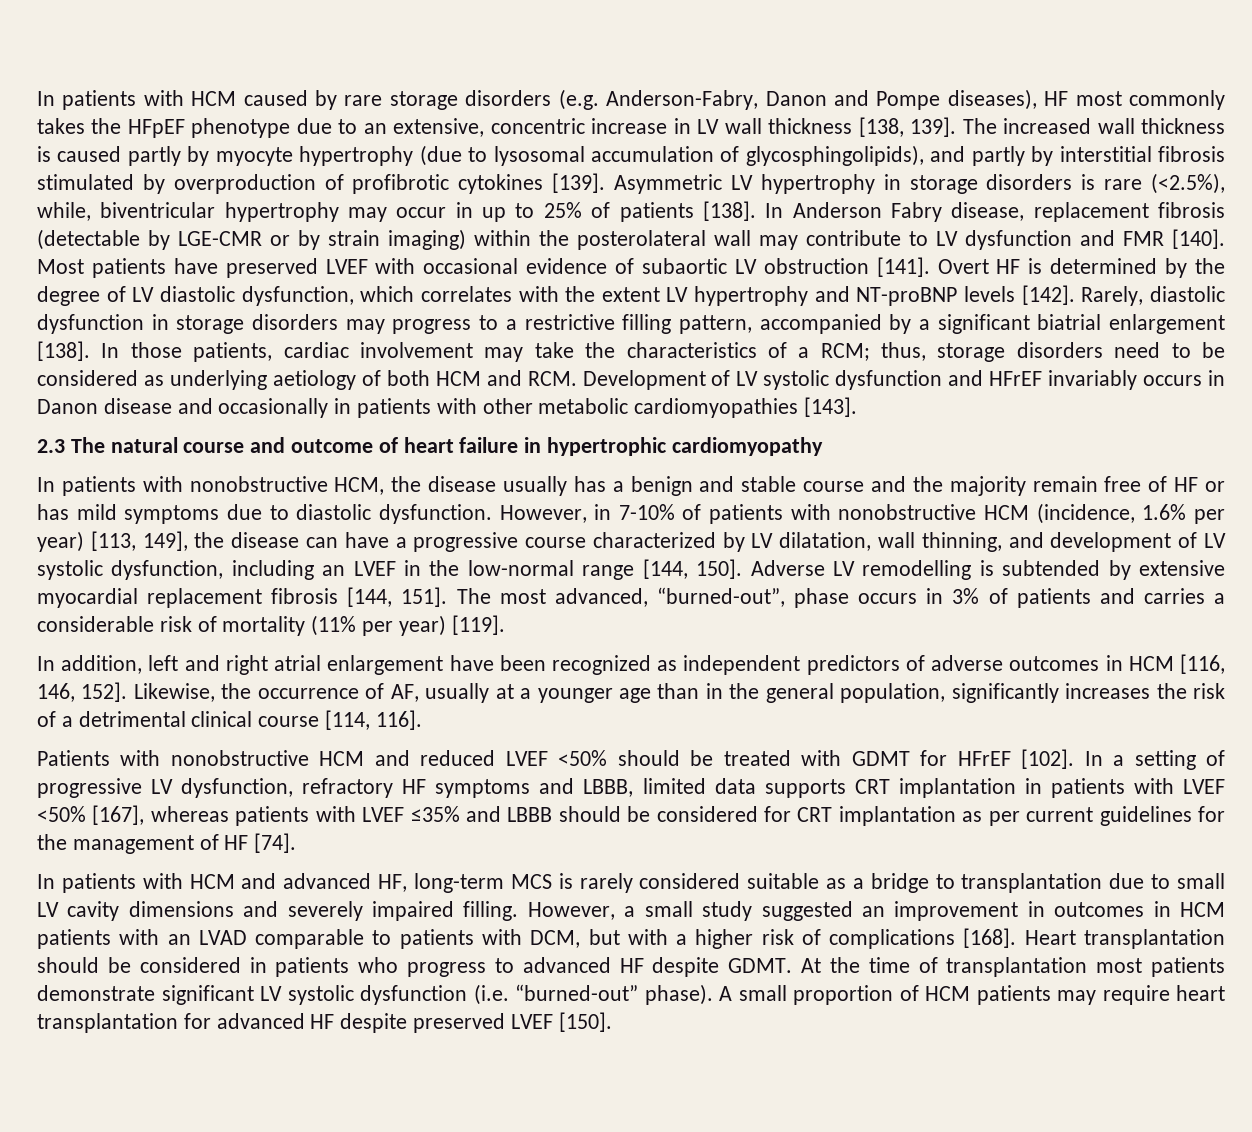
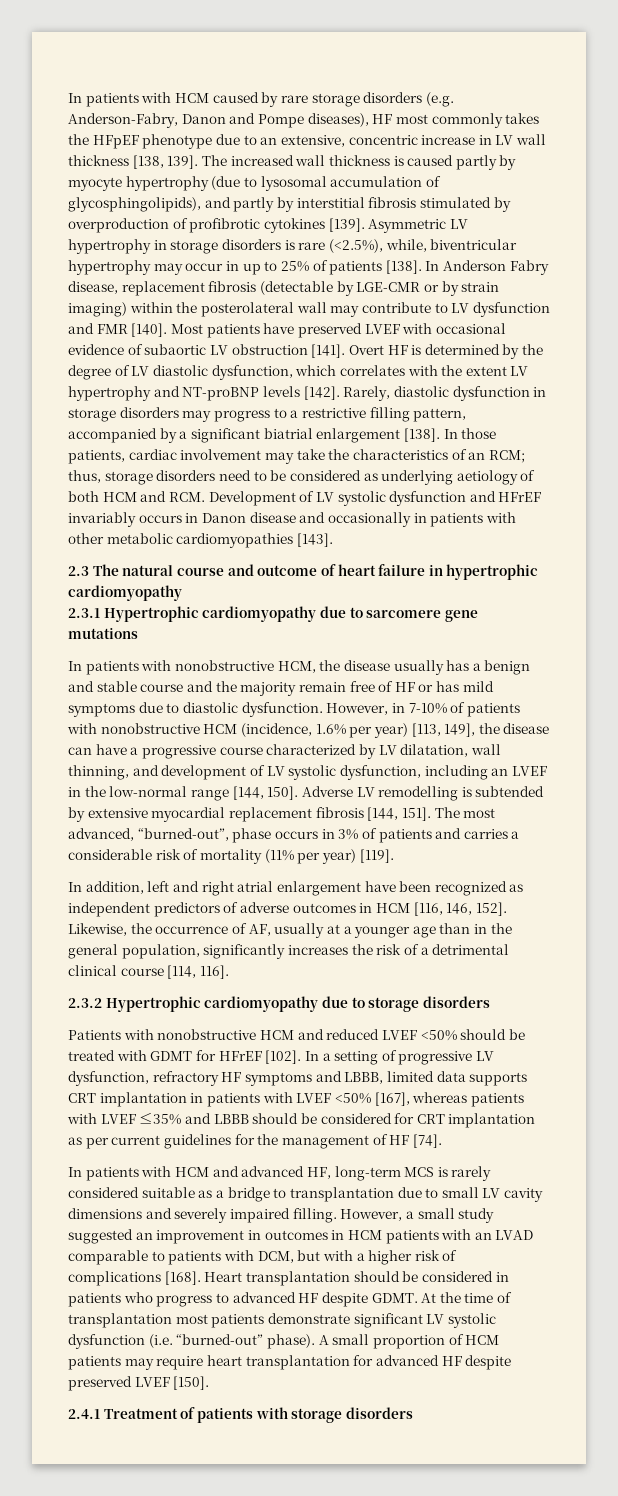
- In those patients, cardiac involvement may take the characteristics of a RCM; thus, storage disorders need to be considered as underlying aetiology of both HCM and RCM. Development of LV systolic dysfunction and HFrEF invariably occurs in Danon disease and occasionally in patients with other metabolic cardiomyopathies [143].
+ In those patients, cardiac involvement may take the characteristics of an RCM; thus, storage disorders need to be considered as underlying aetiology of both HCM and RCM. Development of LV systolic dysfunction and HFrEF invariably occurs in Danon disease and occasionally in patients with other metabolic cardiomyopathies [143].
+ 2.3.1 Hypertrophic cardiomyopathy due to sarcomere gene mutations
+ 2.3.2 Hypertrophic cardiomyopathy due to storage disorders
+ 2.4.1 Treatment of patients with storage disorders

